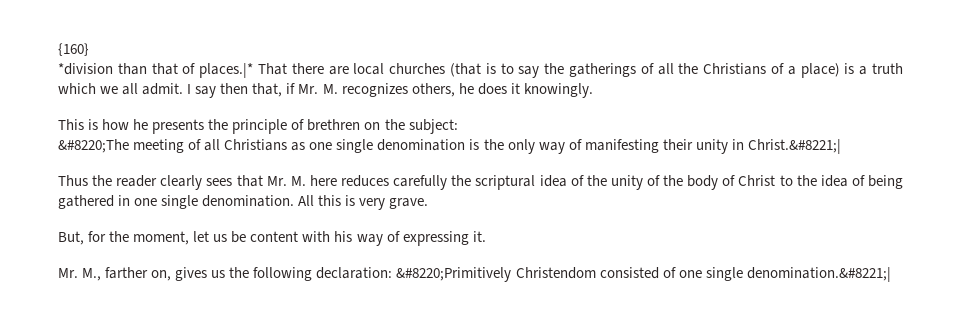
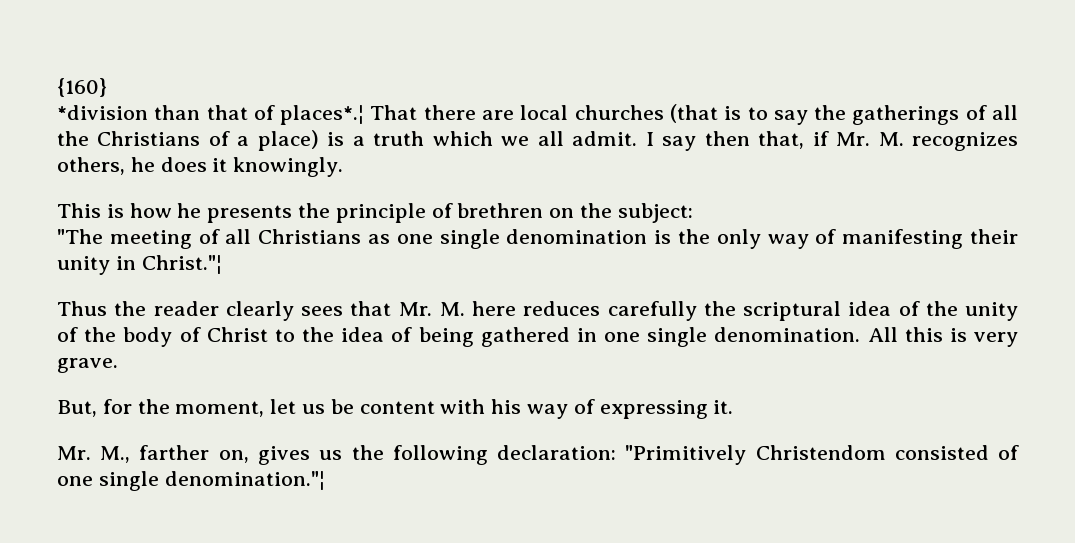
- *division than that of places.|* That there are local churches (that is to say the gatherings of all the Christians of a place) is a truth which we all admit.
+ *division than that of places*.¦ That there are local churches (that is to say the gatherings of all the Christians of a place) is a truth which we all admit.
- &#8220;The meeting of all Christians as one single denomination is the only way of manifesting their unity in Christ.&#8221;|
+ "The meeting of all Christians as one single denomination is the only way of manifesting their unity in Christ."¦
- Mr. M., farther on, gives us the following declaration: &#8220;Primitively Christendom consisted of one single denomination.&#8221;|
+ Mr. M., farther on, gives us the following declaration: "Primitively Christendom consisted of one single denomination."¦

